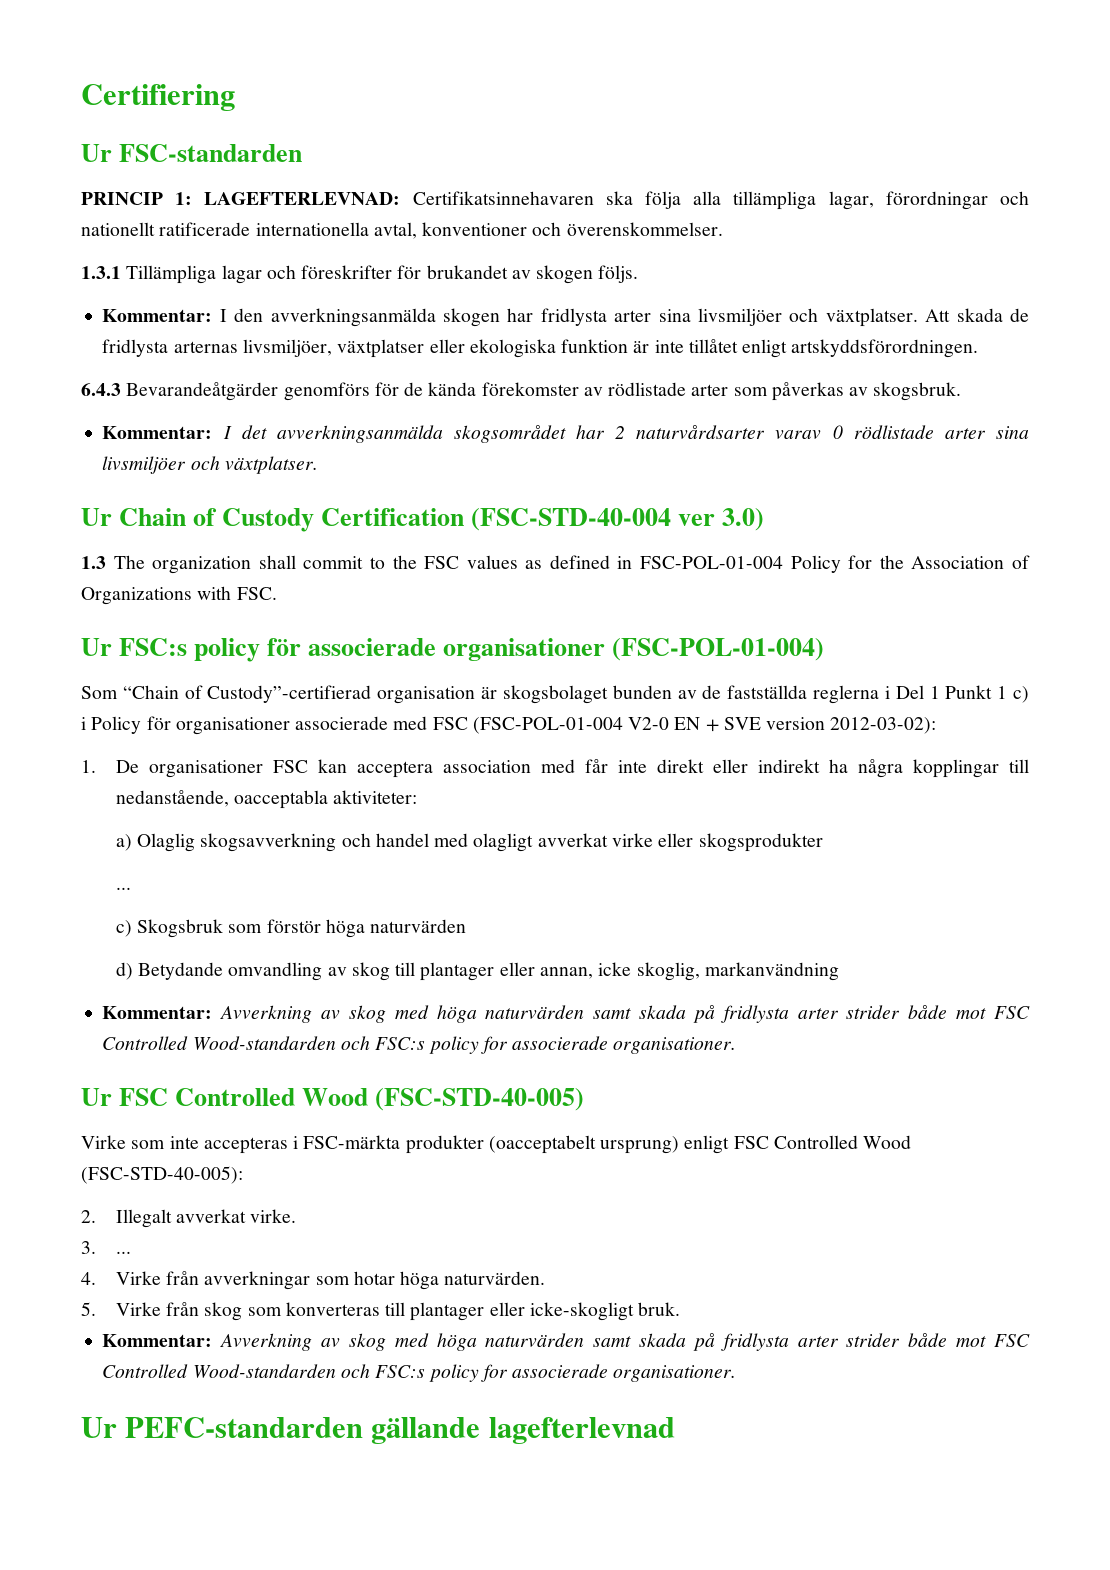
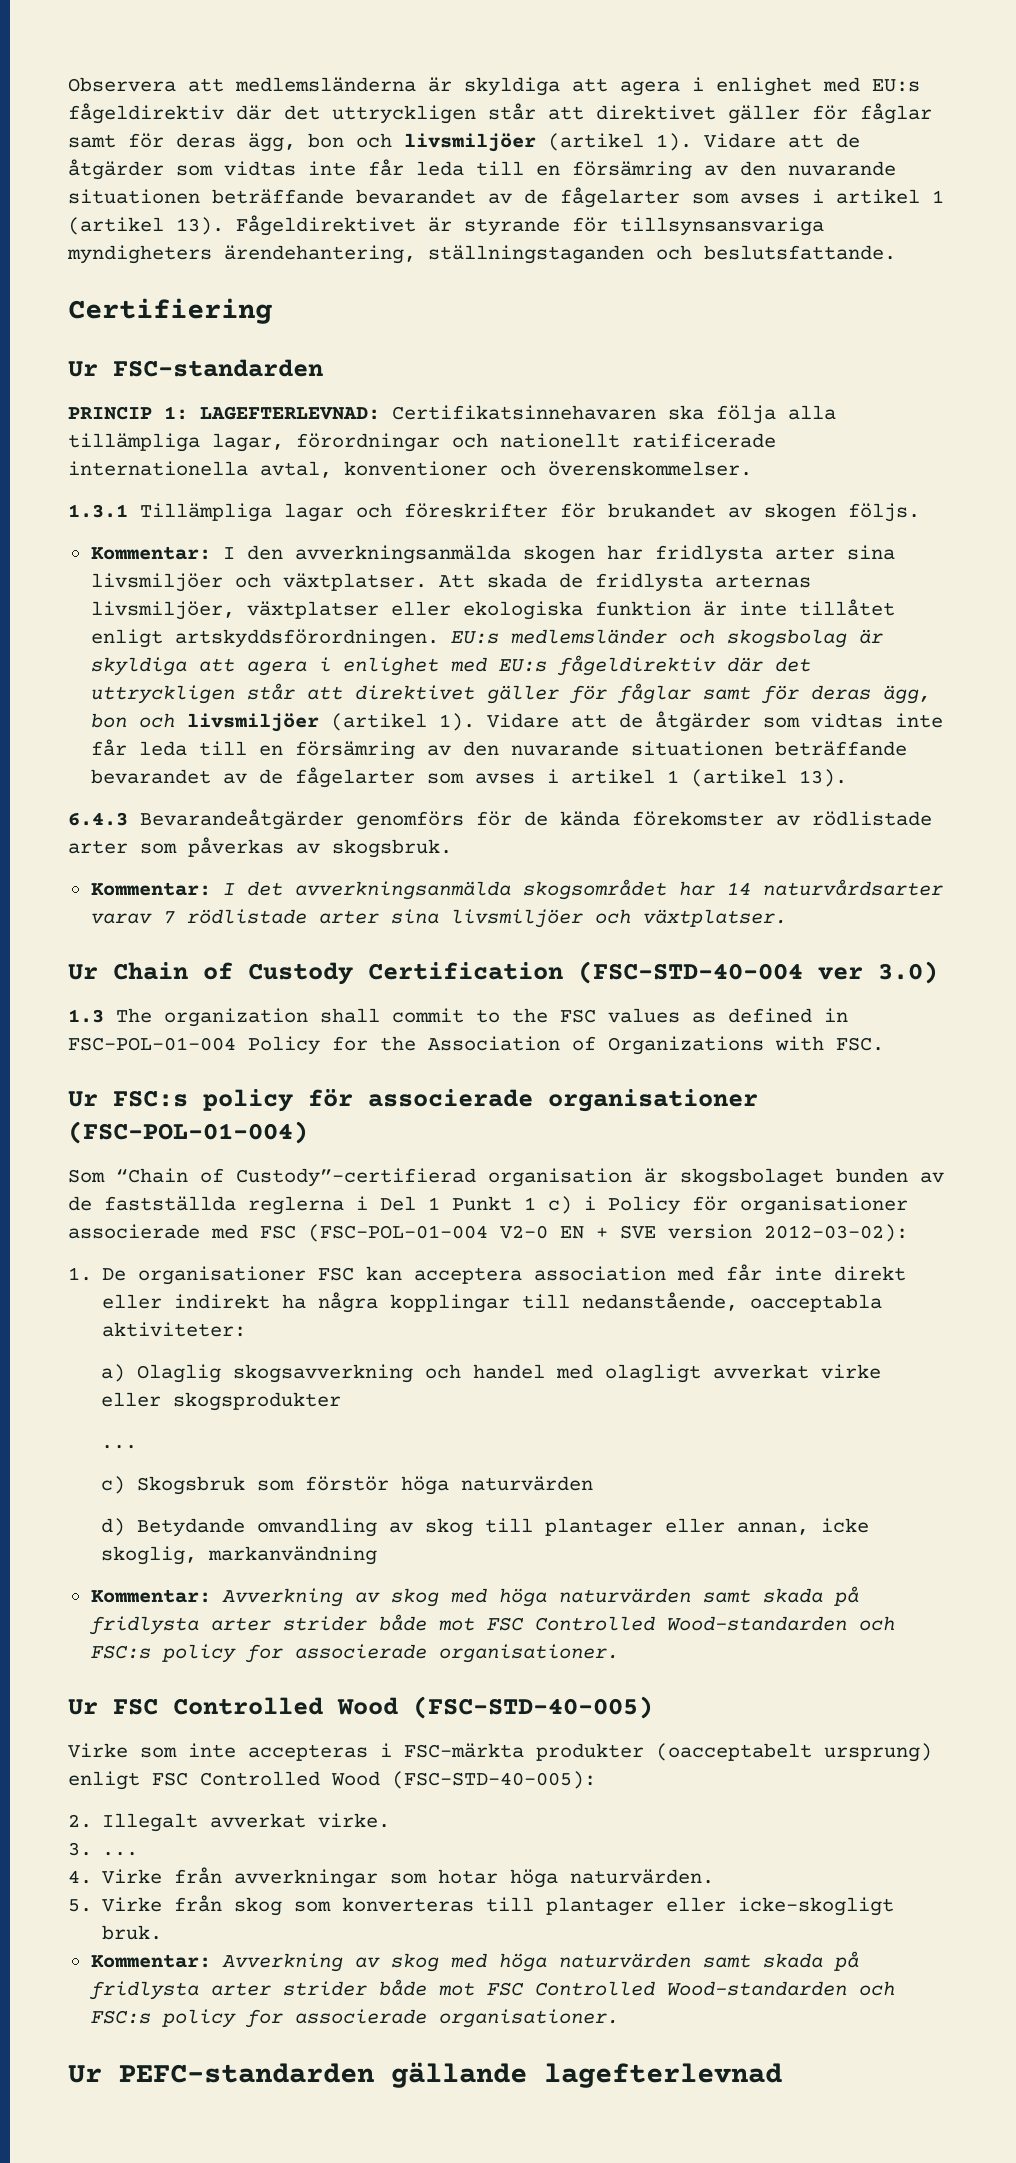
+ Observera att medlemsländerna är skyldiga att agera i enlighet med EU:s fågeldirektiv där det uttryckligen står att direktivet gäller för fåglar samt för deras ägg, bon och livsmiljöer (artikel 1). Vidare att de åtgärder som vidtas inte får leda till en försämring av den nuvarande situationen beträffande bevarandet av de fågelarter som avses i artikel 1 (artikel 13). Fågeldirektivet är styrande för tillsynsansvariga myndigheters ärendehantering, ställningstaganden och beslutsfattande.
+ EU:s medlemsländer och skogsbolag är skyldiga att agera i enlighet med EU:s fågeldirektiv där det uttryckligen står att direktivet gäller för fåglar samt för deras ägg, bon och livsmiljöer (artikel 1). Vidare att de åtgärder som vidtas inte får leda till en försämring av den nuvarande situationen beträffande bevarandet av de fågelarter som avses i artikel 1 (artikel 13).
- Kommentar: I det avverkningsanmälda skogsområdet har 2 naturvårdsarter varav 0 rödlistade arter sina livsmiljöer och växtplatser.
+ Kommentar: I det avverkningsanmälda skogsområdet har 14 naturvårdsarter varav 7 rödlistade arter sina livsmiljöer och växtplatser.

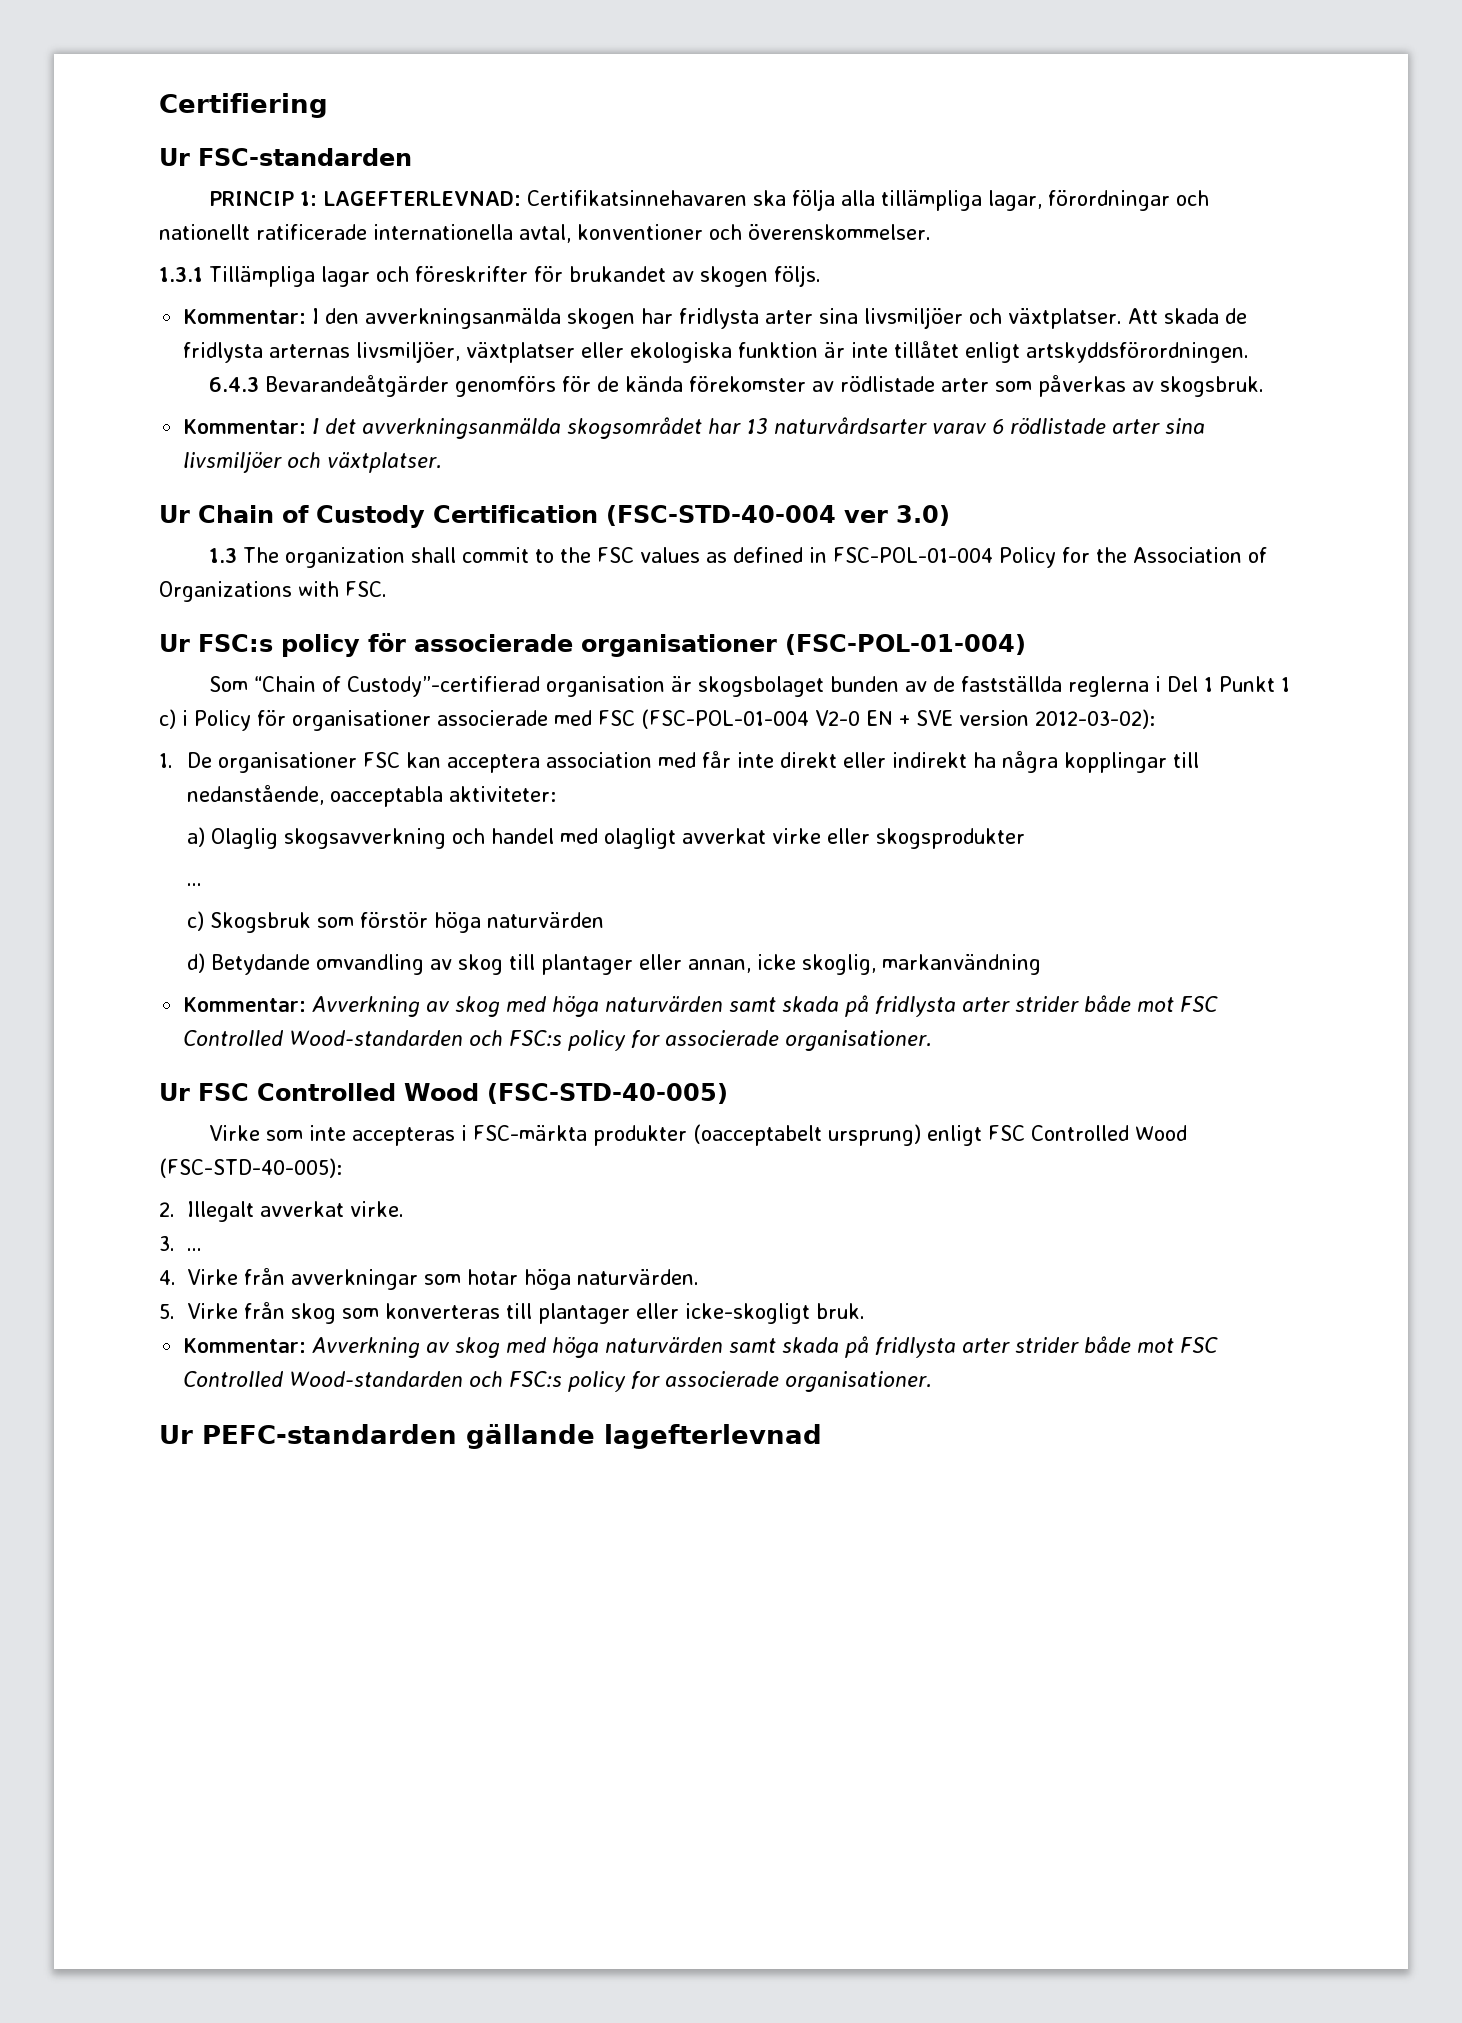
- Observera att medlemsländerna är skyldiga att agera i enlighet med EU:s fågeldirektiv där det uttryckligen står att direktivet gäller för fåglar samt för deras ägg, bon och livsmiljöer (artikel 1). Vidare att de åtgärder som vidtas inte får leda till en försämring av den nuvarande situationen beträffande bevarandet av de fågelarter som avses i artikel 1 (artikel 13). Fågeldirektivet är styrande för tillsynsansvariga myndigheters ärendehantering, ställningstaganden och beslutsfattande.
- EU:s medlemsländer och skogsbolag är skyldiga att agera i enlighet med EU:s fågeldirektiv där det uttryckligen står att direktivet gäller för fåglar samt för deras ägg, bon och livsmiljöer (artikel 1). Vidare att de åtgärder som vidtas inte får leda till en försämring av den nuvarande situationen beträffande bevarandet av de fågelarter som avses i artikel 1 (artikel 13).
- Kommentar: I det avverkningsanmälda skogsområdet har 14 naturvårdsarter varav 7 rödlistade arter sina livsmiljöer och växtplatser.
+ Kommentar: I det avverkningsanmälda skogsområdet har 13 naturvårdsarter varav 6 rödlistade arter sina livsmiljöer och växtplatser.

